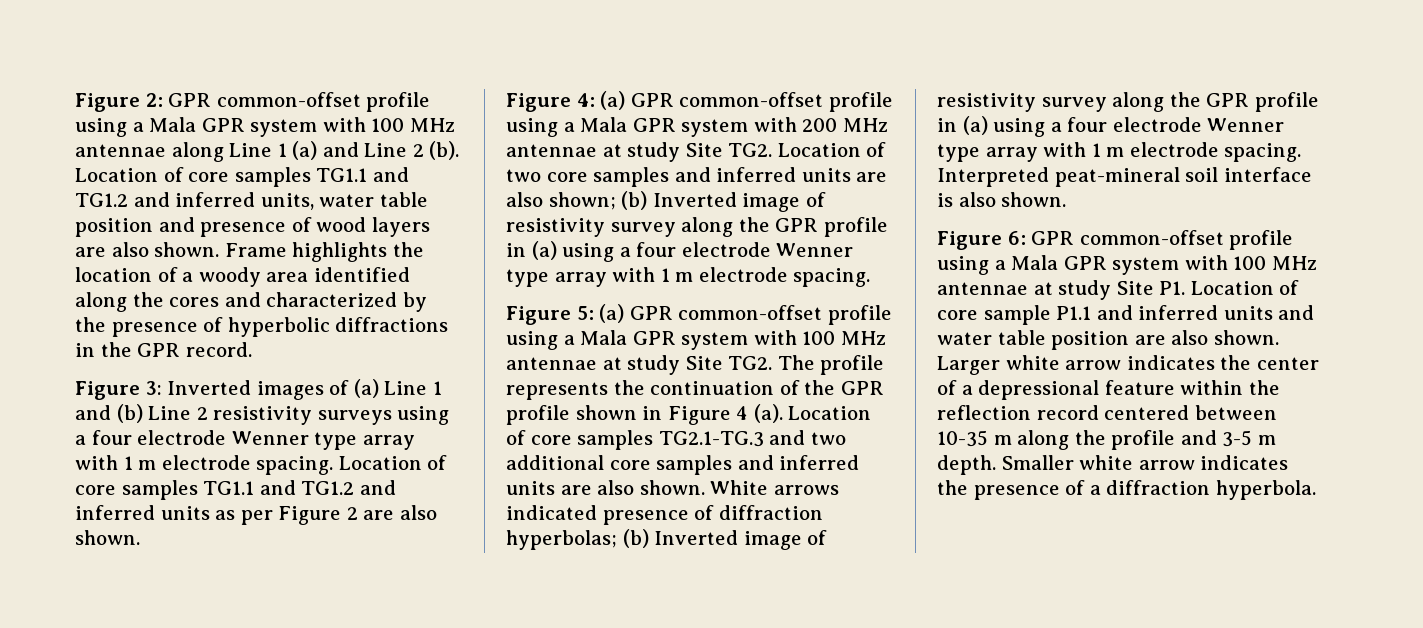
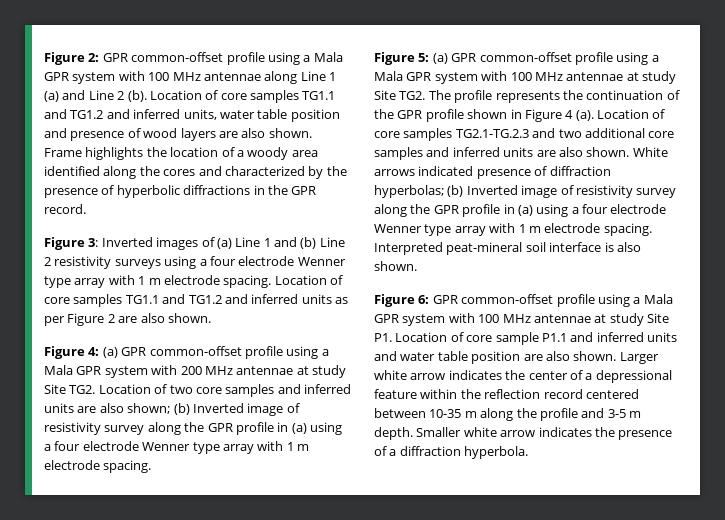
- Location of core samples TG2.1-TG.3 and two additional core samples and inferred units are also shown.
+ Location of core samples TG2.1-TG.2.3 and two additional core samples and inferred units are also shown.

